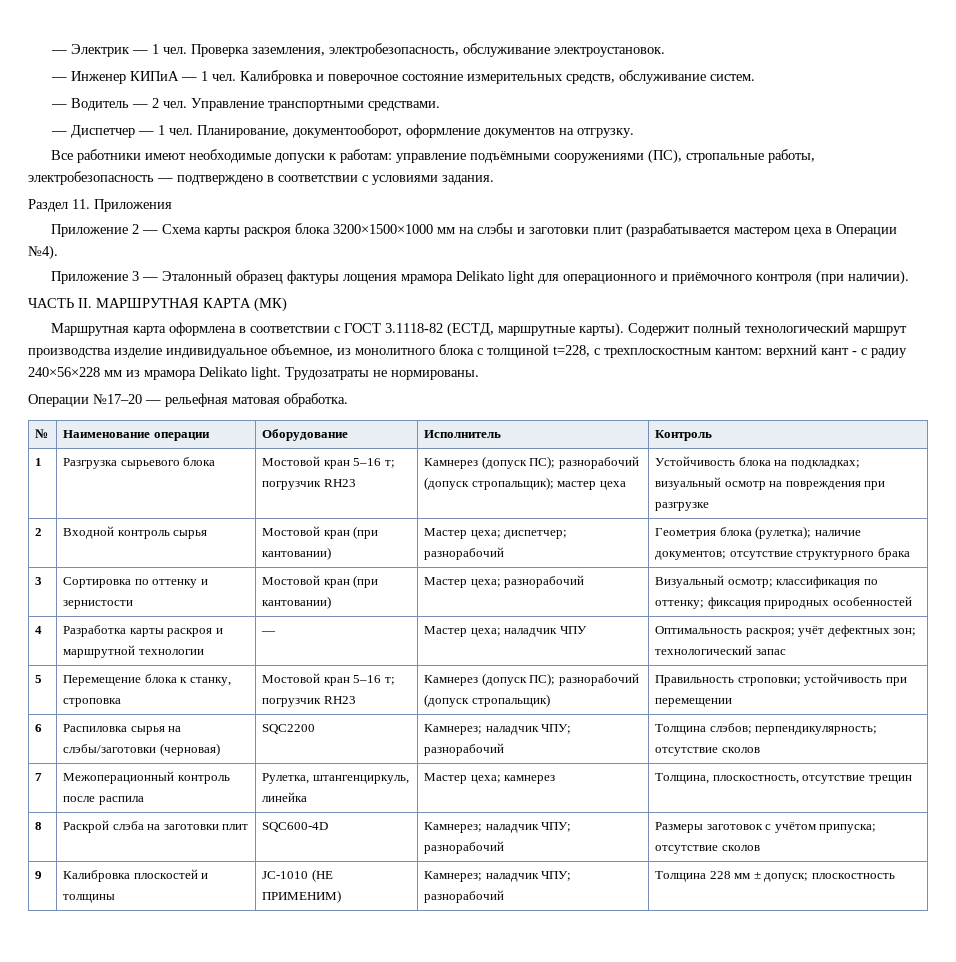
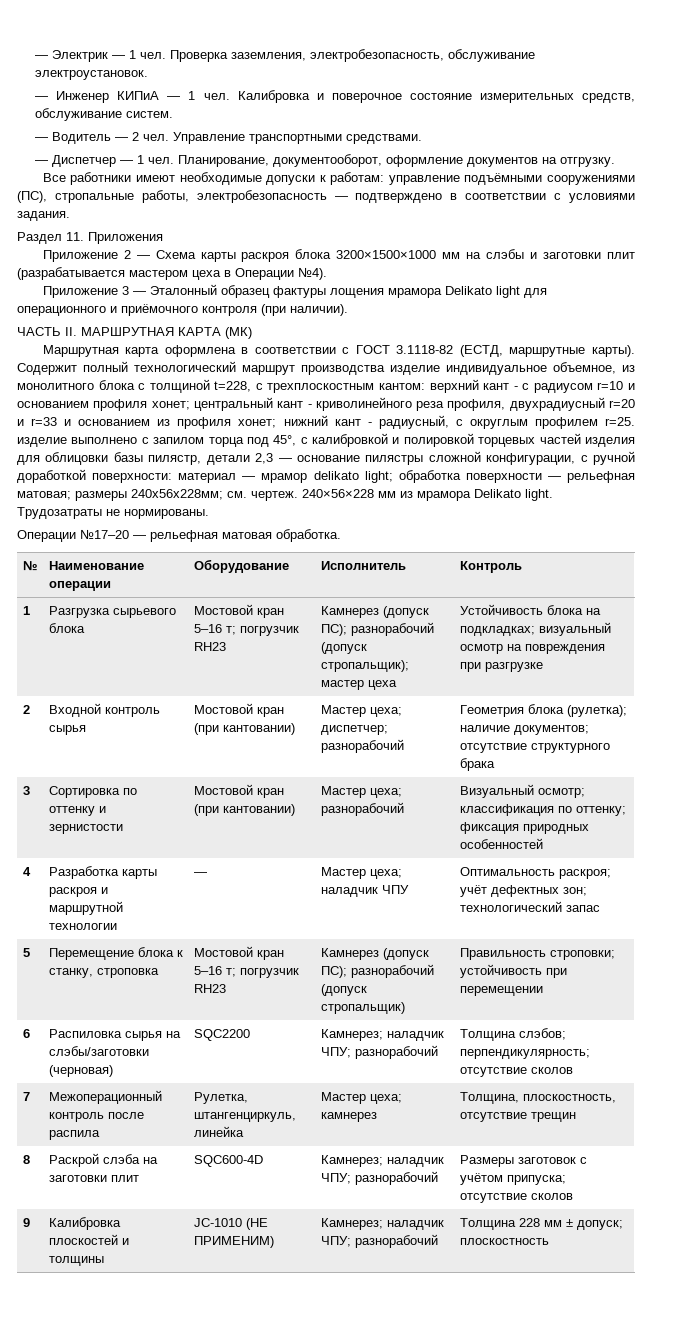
- Содержит полный технологический маршрут производства изделие индивидуальное объемное, из монолитного блока с толщиной t=228, с трехплоскостным кантом: верхний кант - с радиу 240×56×228 мм из мрамора Delikato light.
+ Содержит полный технологический маршрут производства изделие индивидуальное объемное, из монолитного блока с толщиной t=228, с трехплоскостным кантом: верхний кант - с радиусом r=10 и основанием профиля хонет; центральный кант - криволинейного реза профиля, двухрадиусный r=20 и r=33 и основанием из профиля хонет; нижний кант - радиусный, с округлым профилем r=25. изделие выполнено с запилом торца под 45°, с калибровкой и полировкой торцевых частей изделия для облицовки базы пилястр, детали 2,3 — основание пилястры сложной конфигурации, с ручной доработкой поверхности: материал — мрамор delikato light; обработка поверхности — рельефная матовая; размеры 240х56х228мм; см. чертеж. 240×56×228 мм из мрамора Delikato light.

